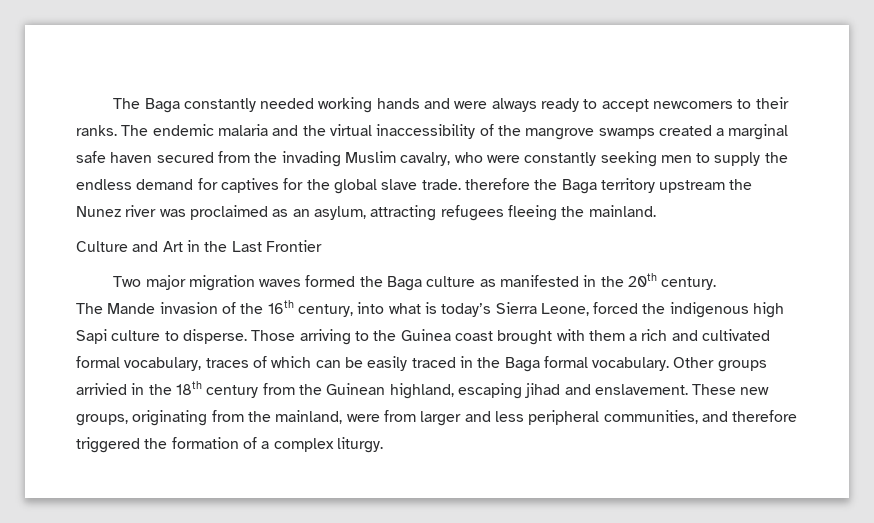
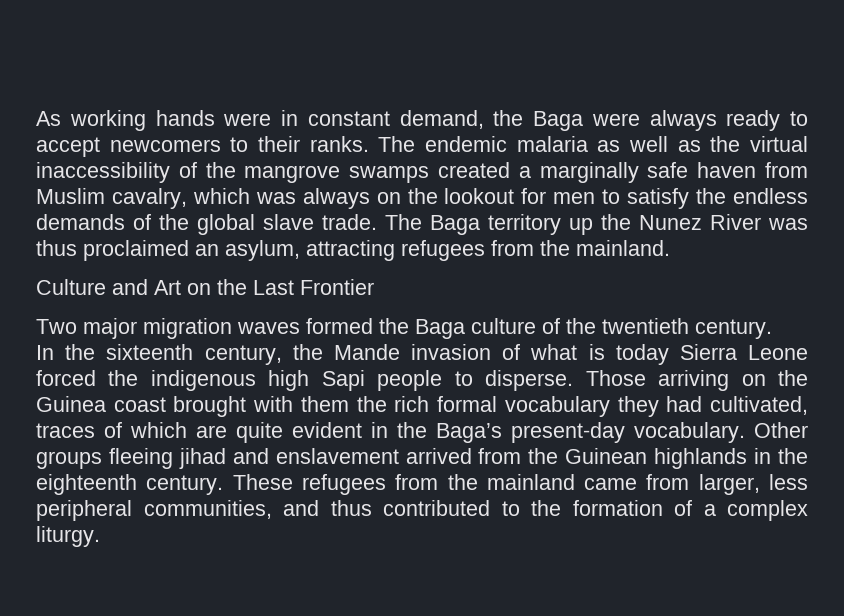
- The Baga constantly needed working hands and were always ready to accept newcomers to their ranks.
+ As working hands were in constant demand, the Baga were always ready to accept newcomers to their ranks.
- The endemic malaria and the virtual inaccessibility of the mangrove swamps created a marginal safe haven secured from the invading Muslim cavalry, who were constantly seeking men to supply the endless demand for captives for the global slave trade. therefore the Baga territory upstream the Nunez river was proclaimed as an asylum, attracting refugees fleeing the mainland.
+ The endemic malaria as well as the virtual inaccessibility of the mangrove swamps created a marginally safe haven from Muslim cavalry, which was always on the lookout for men to satisfy the endless demands of the global slave trade. The Baga territory up the Nunez River was thus proclaimed an asylum, attracting refugees from the mainland.
- Culture and Art in the Last Frontier
+ Culture and Art on the Last Frontier
- Two major migration waves formed the Baga culture as manifested in the 20th century.
- The Mande invasion of the 16th century, into what is today’s Sierra Leone, forced the indigenous high Sapi culture to disperse.
+ Two major migration waves formed the Baga culture of the twentieth century.
+ In the sixteenth century, the Mande invasion of what is today Sierra Leone forced the indigenous high Sapi people to disperse.
- Those arriving to the Guinea coast brought with them a rich and cultivated formal vocabulary, traces of which can be easily traced in the Baga formal vocabulary. Other groups arrivied in the 18th century from the Guinean highland, escaping jihad and enslavement. These new groups, originating from the mainland, were from larger and less peripheral communities, and therefore triggered the formation of a complex liturgy.
+ Those arriving on the Guinea coast brought with them the rich formal vocabulary they had cultivated, traces of which are quite evident in the Baga’s present-day vocabulary. Other groups fleeing jihad and enslavement arrived from the Guinean highlands in the eighteenth century. These refugees from the mainland came from larger, less peripheral communities, and thus contributed to the formation of a complex liturgy.

